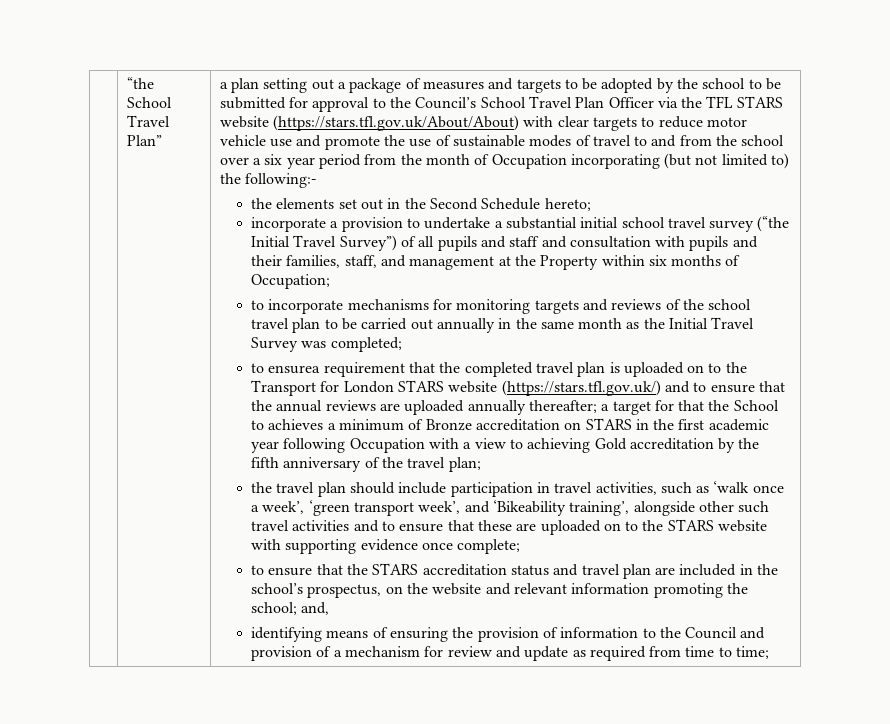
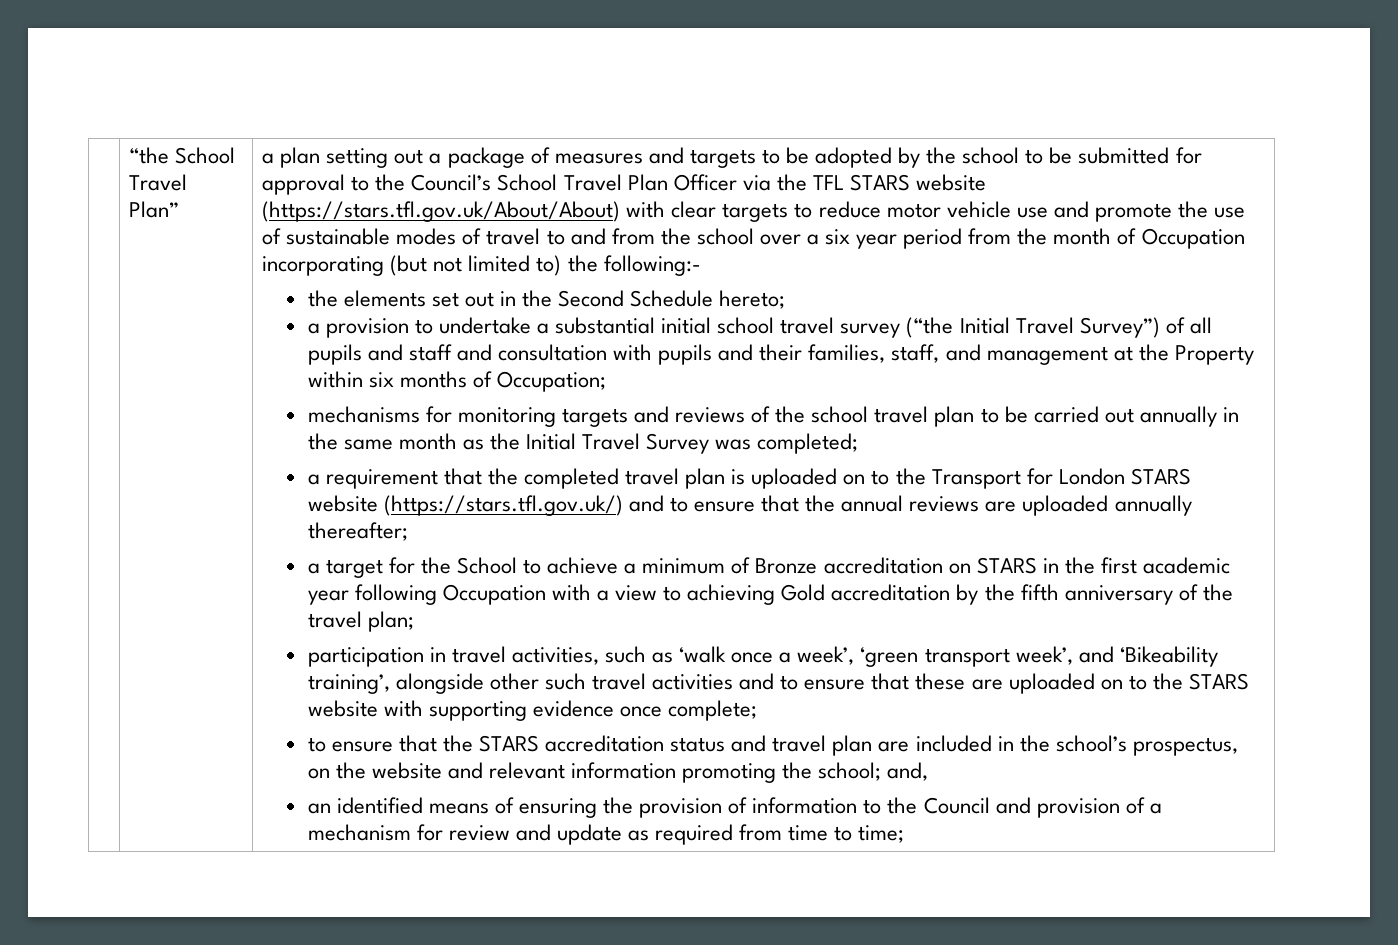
- incorporate a provision to undertake a substantial initial school travel survey (“the Initial Travel Survey”) of all pupils and staff and consultation with pupils and their families, staff, and management at the Property within six months of Occupation;
+ a provision to undertake a substantial initial school travel survey (“the Initial Travel Survey”) of all pupils and staff and consultation with pupils and their families, staff, and management at the Property within six months of Occupation;
- to incorporate mechanisms for monitoring targets and reviews of the school travel plan to be carried out annually in the same month as the Initial Travel Survey was completed;
+ mechanisms for monitoring targets and reviews of the school travel plan to be carried out annually in the same month as the Initial Travel Survey was completed;
- to ensurea requirement that the completed travel plan is uploaded on to the Transport for London STARS website (https://stars.tfl.gov.uk/) and to ensure that the annual reviews are uploaded annually thereafter; a target for that the School to achieves a minimum of Bronze accreditation on STARS in the first academic year following Occupation with a view to achieving Gold accreditation by the fifth anniversary of the travel plan;
+ a requirement that the completed travel plan is uploaded on to the Transport for London STARS website (https://stars.tfl.gov.uk/) and to ensure that the annual reviews are uploaded annually thereafter;
+ a target for the School to achieve a minimum of Bronze accreditation on STARS in the first academic year following Occupation with a view to achieving Gold accreditation by the fifth anniversary of the travel plan;
- the travel plan should include participation in travel activities, such as ‘walk once a week’, ‘green transport week’, and ‘Bikeability training’, alongside other such travel activities and to ensure that these are uploaded on to the STARS website with supporting evidence once complete;
+ participation in travel activities, such as ‘walk once a week’, ‘green transport week’, and ‘Bikeability training’, alongside other such travel activities and to ensure that these are uploaded on to the STARS website with supporting evidence once complete;
- identifying means of ensuring the provision of information to the Council and provision of a mechanism for review and update as required from time to time;
+ an identified means of ensuring the provision of information to the Council and provision of a mechanism for review and update as required from time to time;

